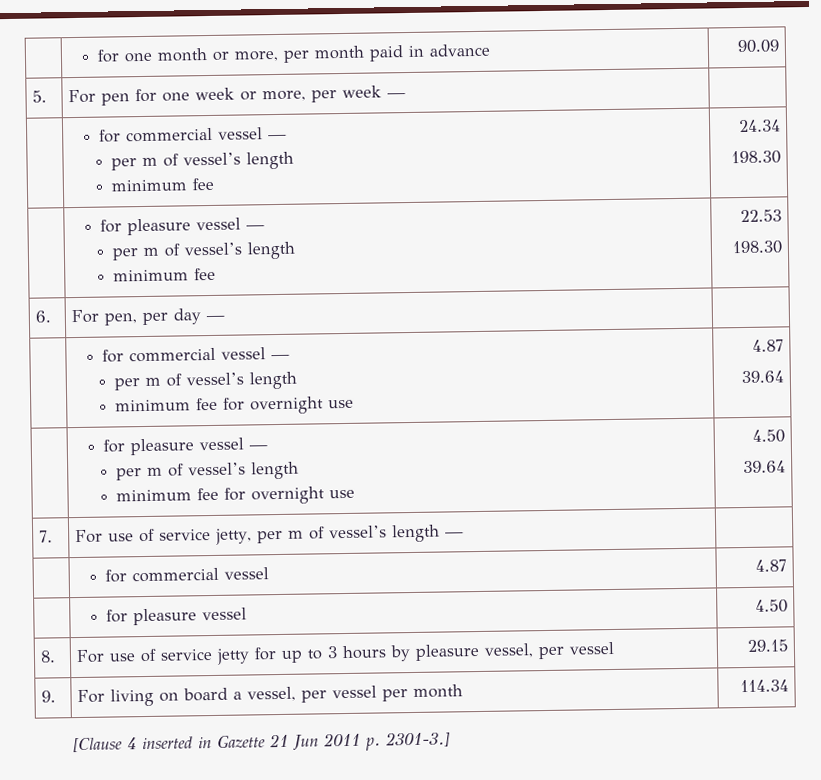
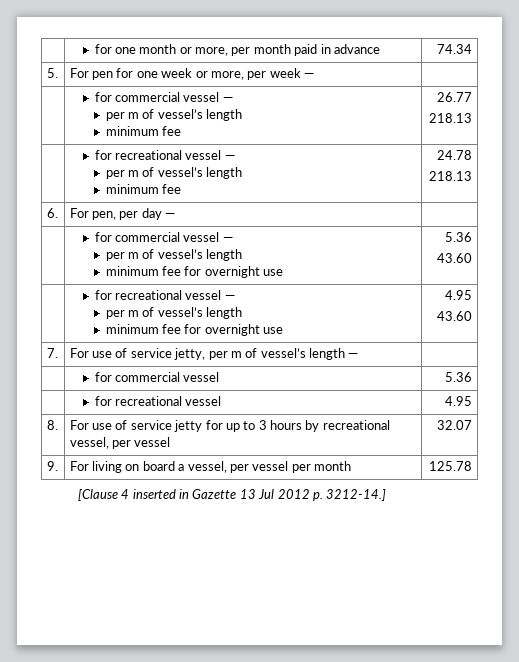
- | for one month or more, per month paid in advance | 90.09
+ | for one month or more, per month paid in advance | 74.34
  5. | For pen for one week or more, per week — |
  | for commercial vessel —
  per m of vessel’s length
- minimum fee | 24.34
- 198.30
- | for pleasure vessel —
+ minimum fee | 26.77
+ 218.13
+ | for recreational vessel —
  per m of vessel’s length
- minimum fee | 22.53
- 198.30
+ minimum fee | 24.78
+ 218.13
  6. | For pen, per day — |
  | for commercial vessel —
  per m of vessel’s length
- minimum fee for overnight use | 4.87
- 39.64
- | for pleasure vessel —
+ minimum fee for overnight use | 5.36
+ 43.60
+ | for recreational vessel —
  per m of vessel’s length
- minimum fee for overnight use | 4.50
- 39.64
+ minimum fee for overnight use | 4.95
+ 43.60
- | for commercial vessel | 4.87
- | for pleasure vessel | 4.50
+ | for commercial vessel | 5.36
+ | for recreational vessel | 4.95
- 8. | For use of service jetty for up to 3 hours by pleasure vessel, per vessel | 29.15
+ 8. | For use of service jetty for up to 3 hours by recreational vessel, per vessel | 32.07
- 9. | For living on board a vessel, per vessel per month | 114.34
+ 9. | For living on board a vessel, per vessel per month | 125.78
- [Clause 4 inserted in Gazette 21 Jun 2011 p. 2301-3.]
+ [Clause 4 inserted in Gazette 13 Jul 2012 p. 3212-14.]

